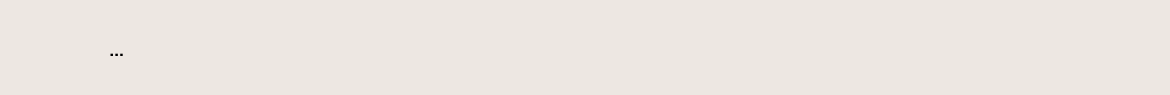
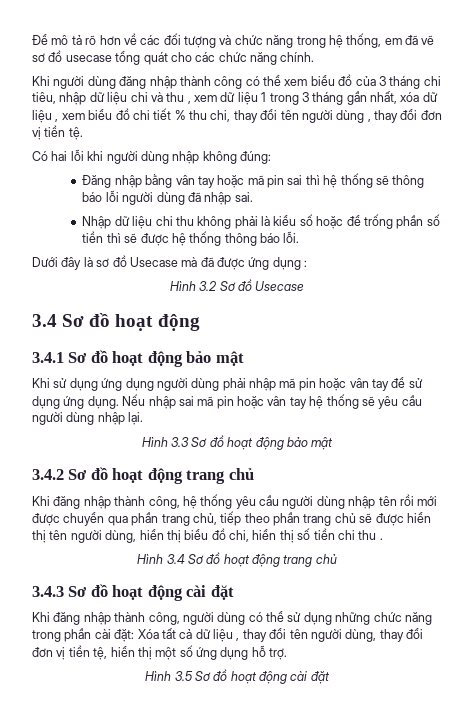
- …
+ Để mô tả rõ hơn về các đối tượng và chức năng trong hệ thống, em đã vẽ sơ đồ usecase tổng quát cho các chức năng chính.
+ Khi người dùng đăng nhập thành công có thể xem biểu đồ của 3 tháng chi tiêu, nhập dữ liệu chi và thu , xem dữ liệu 1 trong 3 tháng gần nhất, xóa dữ liệu , xem biểu đồ chi tiết % thu chi, thay đổi tên người dùng , thay đổi đơn vị tiền tệ.
+ Có hai lỗi khi người dùng nhập không đúng:
+ Đăng nhập bằng vân tay hoặc mã pin sai thì hệ thống sẽ thông báo lỗi người dùng đã nhập sai.
+ Nhập dữ liệu chi thu không phải là kiểu số hoặc để trống phần số tiền thì sẽ được hệ thống thông báo lỗi.
+ Dưới đây là sơ đồ Usecase mà đã được ứng dụng :
+ Hình 3.2 Sơ đồ Usecase
+ 3.4 Sơ đồ hoạt động
+ 3.4.1 Sơ đồ hoạt động bảo mật
+ Khi sử dụng ứng dụng người dùng phải nhập mã pin hoặc vân tay để sử dụng ứng dụng. Nếu nhập sai mã pin hoặc vân tay hệ thống sẽ yêu cầu người dùng nhập lại.
+ Hình 3.3 Sơ đồ hoạt động bảo mật
+ 3.4.2 Sơ đồ hoạt động trang chủ
+ Khi đăng nhập thành công, hệ thống yêu cầu người dùng nhập tên rồi mới được chuyển qua phần trang chủ, tiếp theo phần trang chủ sẽ được hiển thị tên người dùng, hiển thị biểu đồ chi, hiển thị số tiền chi thu .
+ Hình 3.4 Sơ đồ hoạt động trang chủ
+ 3.4.3 Sơ đồ hoạt động cài đặt
+ Khi đăng nhập thành công, người dùng có thể sử dụng những chức năng trong phần cài đặt: Xóa tất cả dữ liệu , thay đổi tên người dùng, thay đổi đơn vị tiền tệ, hiển thị một số ứng dụng hỗ trợ.
+ Hình 3.5 Sơ đồ hoạt động cài đặt

